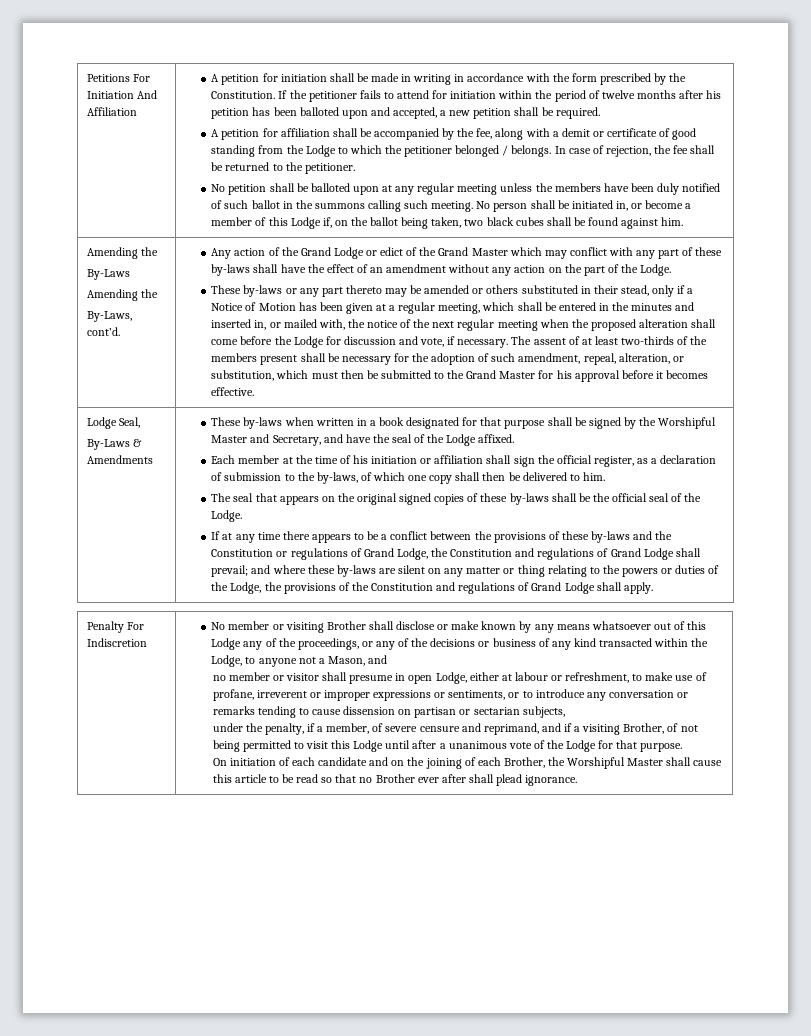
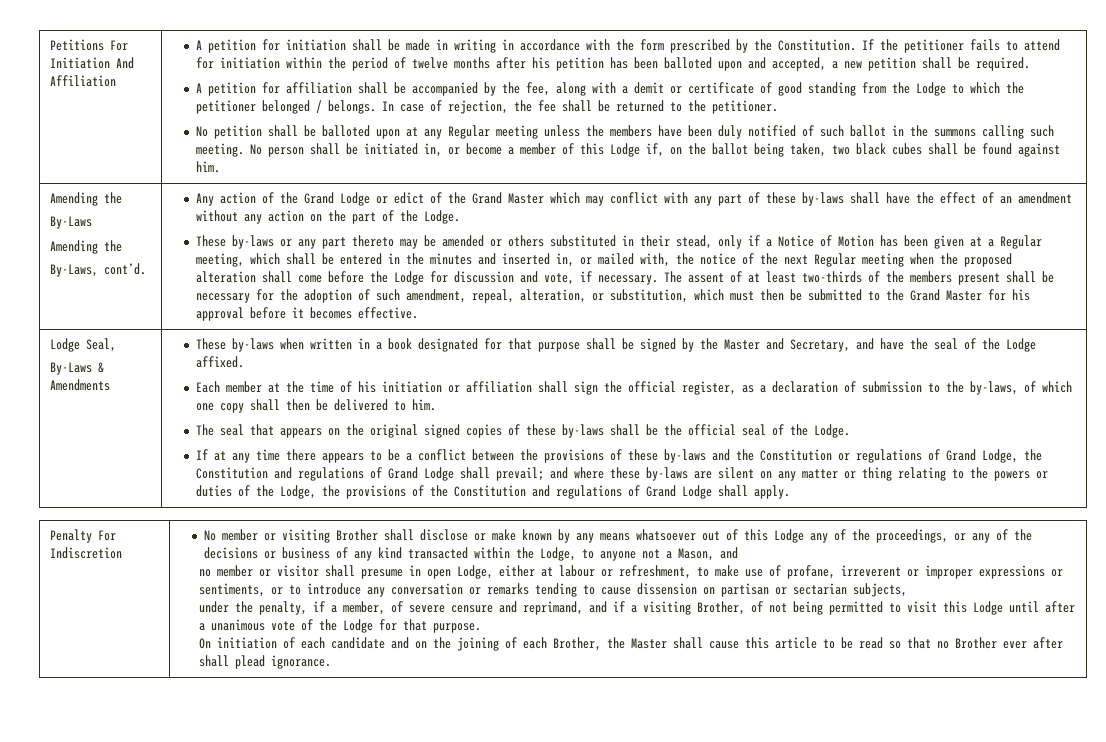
- No petition shall be balloted upon at any regular meeting unless the members have been duly notified of such ballot in the summons calling such meeting.
+ No petition shall be balloted upon at any Regular meeting unless the members have been duly notified of such ballot in the summons calling such meeting.
- These by-laws or any part thereto may be amended or others substituted in their stead, only if a Notice of Motion has been given at a regular meeting, which shall be entered in the minutes and inserted in, or mailed with, the notice of the next regular meeting when the proposed alteration shall come before the Lodge for discussion and vote, if necessary.
+ These by-laws or any part thereto may be amended or others substituted in their stead, only if a Notice of Motion has been given at a Regular meeting, which shall be entered in the minutes and inserted in, or mailed with, the notice of the next Regular meeting when the proposed alteration shall come before the Lodge for discussion and vote, if necessary.
- These by-laws when written in a book designated for that purpose shall be signed by the Worshipful Master and Secretary, and have the seal of the Lodge affixed.
+ These by-laws when written in a book designated for that purpose shall be signed by the Master and Secretary, and have the seal of the Lodge affixed.
- On initiation of each candidate and on the joining of each Brother, the Worshipful Master shall cause this article to be read so that no Brother ever after shall plead ignorance.
+ On initiation of each candidate and on the joining of each Brother, the Master shall cause this article to be read so that no Brother ever after shall plead ignorance.

